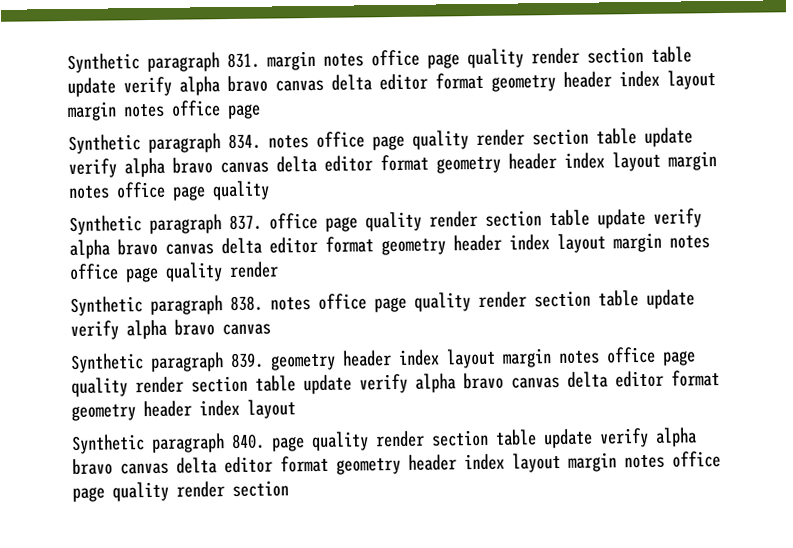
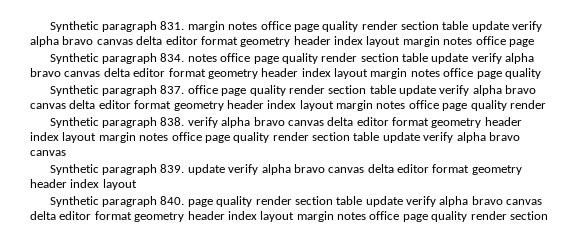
- Synthetic paragraph 838. notes office page quality render section table update verify alpha bravo canvas
+ Synthetic paragraph 838. verify alpha bravo canvas delta editor format geometry header index layout margin notes office page quality render section table update verify alpha bravo canvas
- Synthetic paragraph 839. geometry header index layout margin notes office page quality render section table update verify alpha bravo canvas delta editor format geometry header index layout
+ Synthetic paragraph 839. update verify alpha bravo canvas delta editor format geometry header index layout

